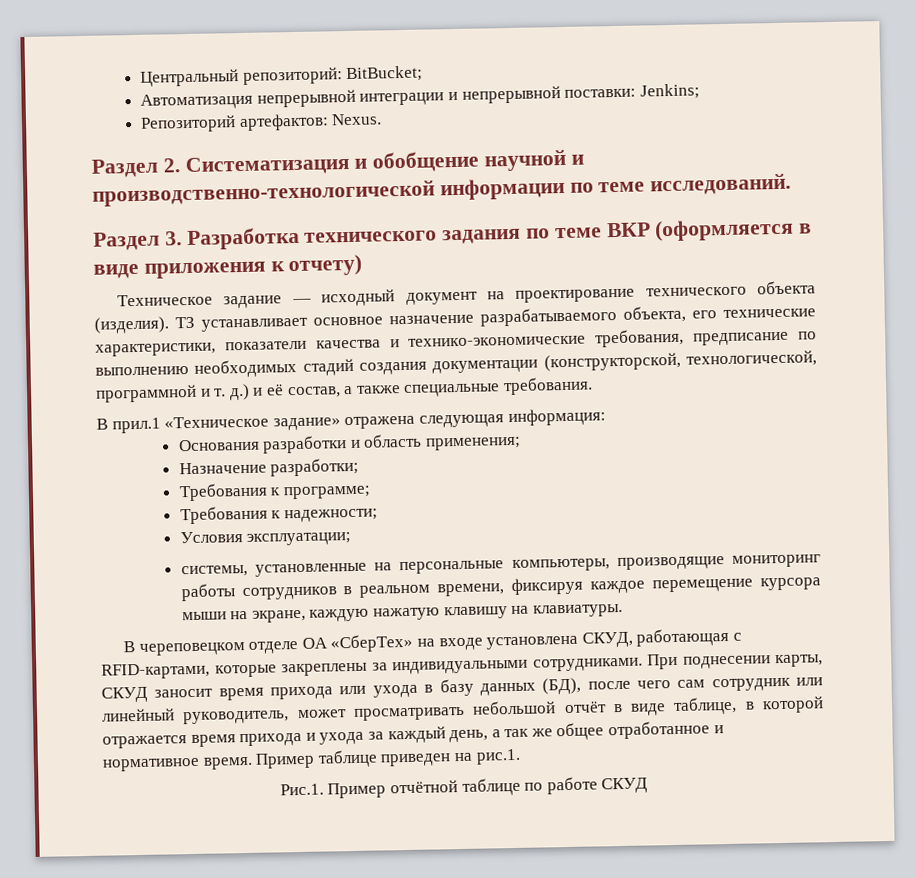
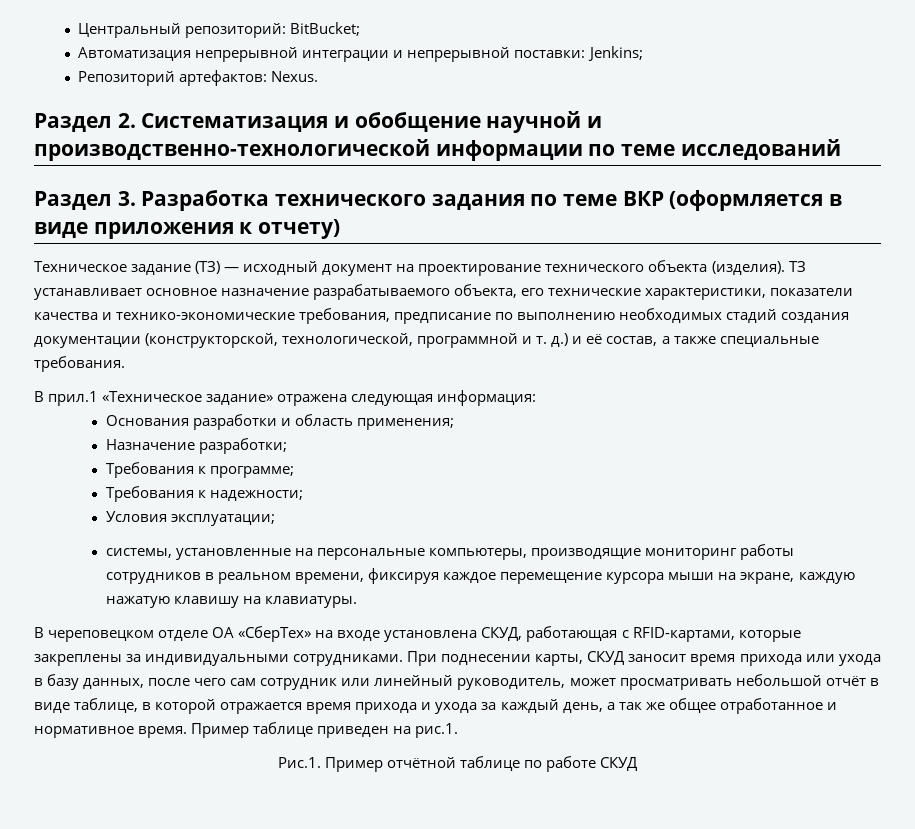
- Раздел 2. Систематизация и обобщение научной и производственно-технологической информации по теме исследований.
+ Раздел 2. Систематизация и обобщение научной и производственно-технологической информации по теме исследований
- Техническое задание — исходный документ на проектирование технического объекта (изделия).
+ Техническое задание (ТЗ) — исходный документ на проектирование технического объекта (изделия).
- При поднесении карты, СКУД заносит время прихода или ухода в базу данных (БД), после чего сам сотрудник или линейный руководитель, может просматривать небольшой отчёт в виде таблице, в которой отражается время прихода и ухода за каждый день, а так же общее отработанное и нормативное время.
+ При поднесении карты, СКУД заносит время прихода или ухода в базу данных, после чего сам сотрудник или линейный руководитель, может просматривать небольшой отчёт в виде таблице, в которой отражается время прихода и ухода за каждый день, а так же общее отработанное и нормативное время.

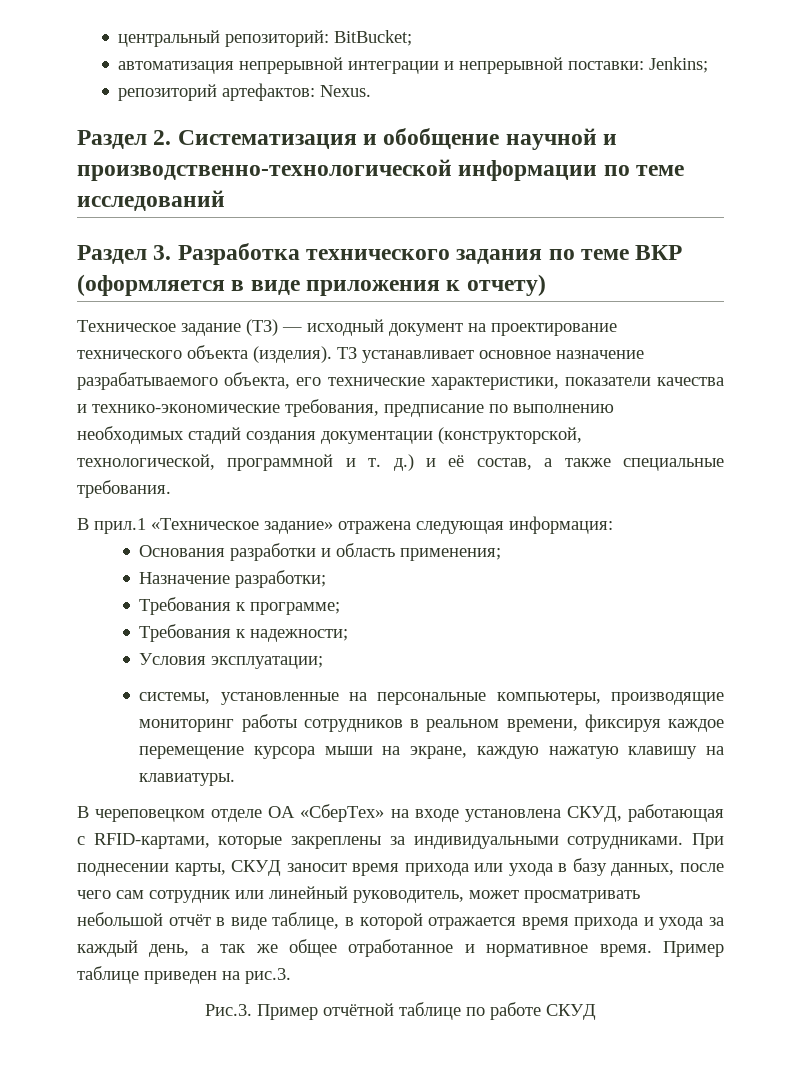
- Центральный репозиторий: BitBucket;
+ центральный репозиторий: BitBucket;
- Автоматизация непрерывной интеграции и непрерывной поставки: Jenkins;
+ автоматизация непрерывной интеграции и непрерывной поставки: Jenkins;
- Репозиторий артефактов: Nexus.
+ репозиторий артефактов: Nexus.
- Пример таблице приведен на рис.1.
- Рис.1. Пример отчётной таблице по работе СКУД
+ Пример таблице приведен на рис.3.
+ Рис.3. Пример отчётной таблице по работе СКУД

